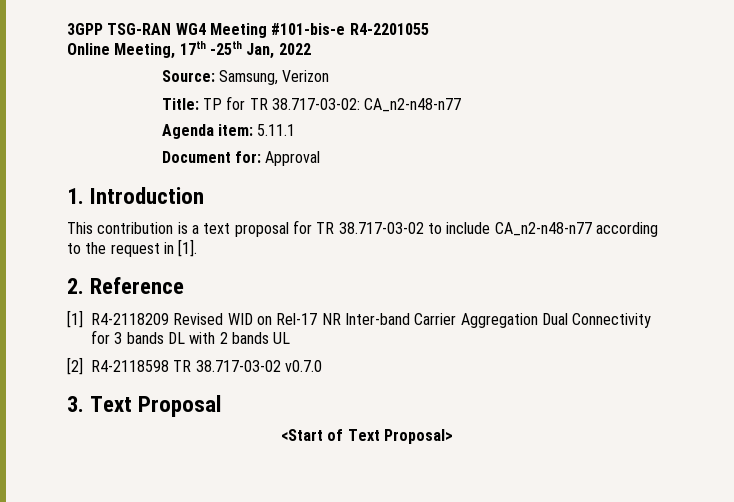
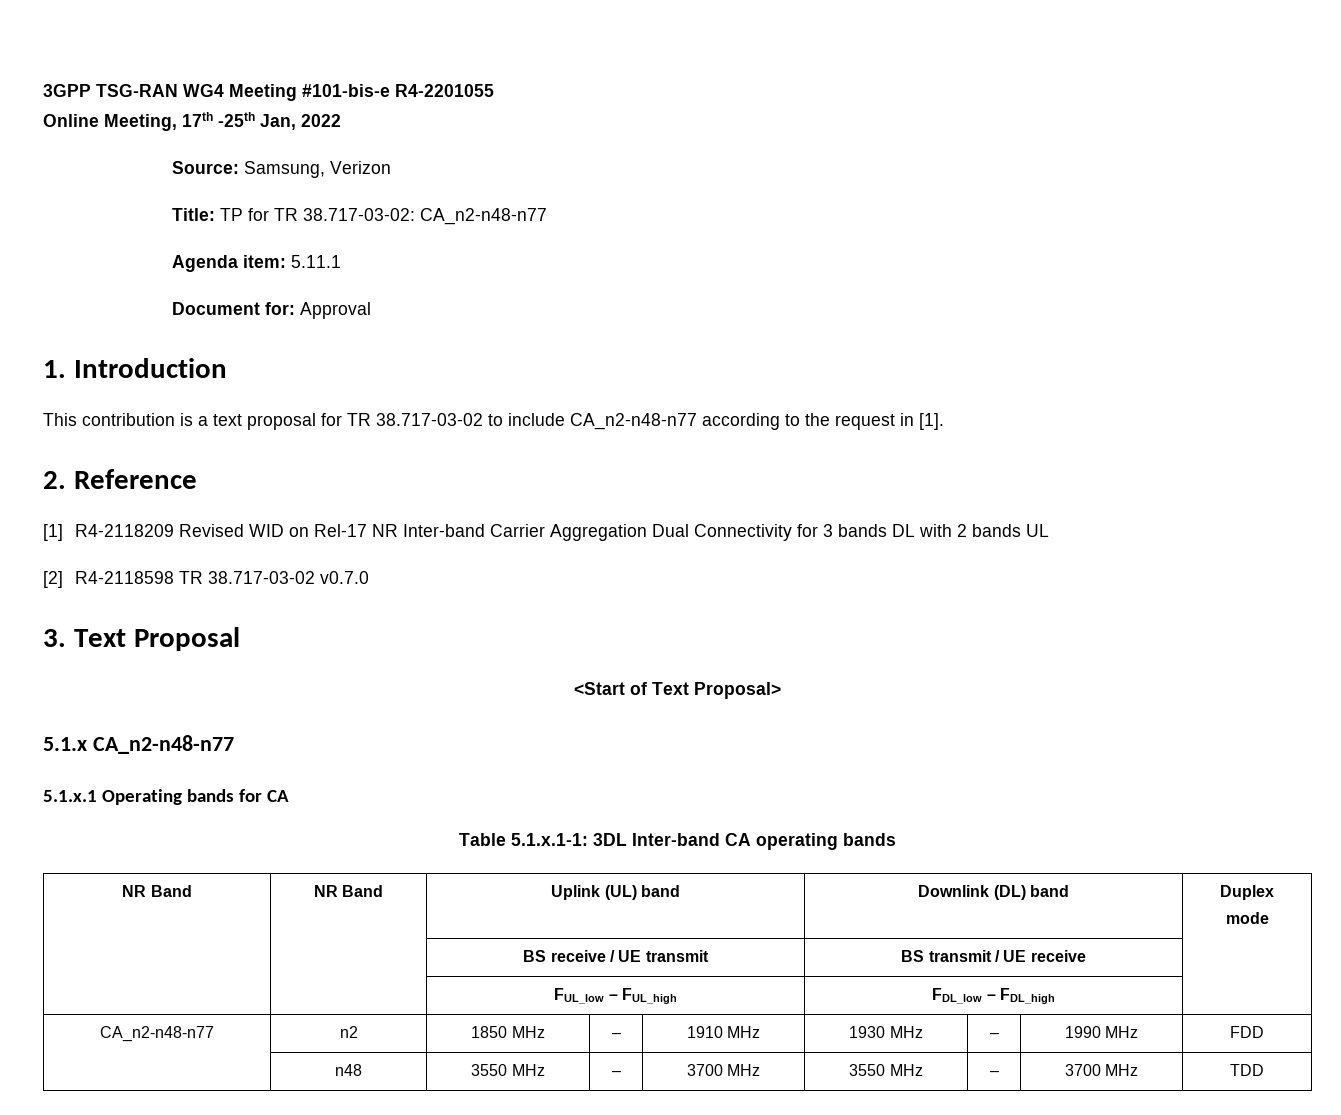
+ 5.1.x CA_n2-n48-n77
+ 5.1.x.1 Operating bands for CA
+ Table 5.1.x.1-1: 3DL Inter-band CA operating bands
+ NR Band | NR Band | Uplink (UL) band | Downlink (DL) band | Duplex
+ mode
+ | | BS receive / UE transmit | BS transmit / UE receive |
+ | | FUL_low – FUL_high | FDL_low – FDL_high |
+ CA_n2-n48-n77 | n2 | 1850 MHz | – | 1910 MHz | 1930 MHz | – | 1990 MHz | FDD
+ | n48 | 3550 MHz | – | 3700 MHz | 3550 MHz | – | 3700 MHz | TDD

